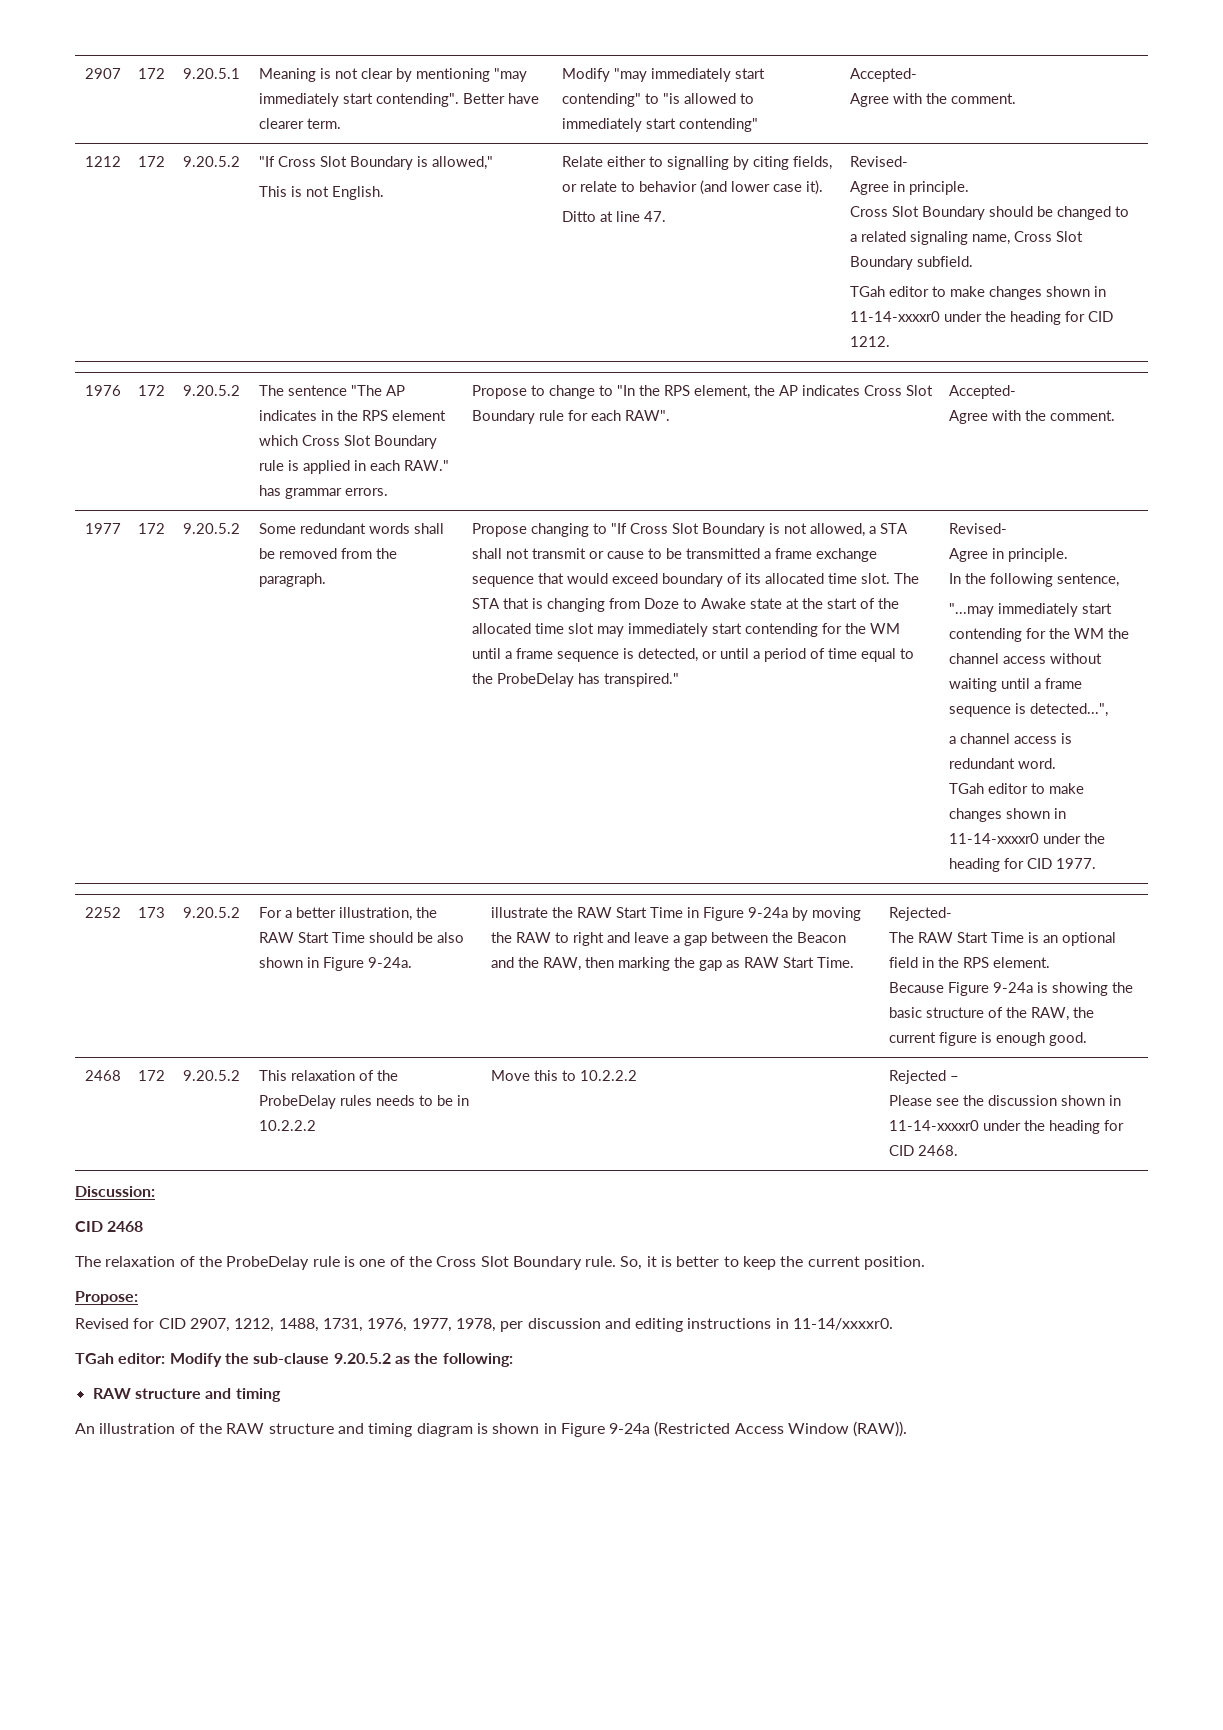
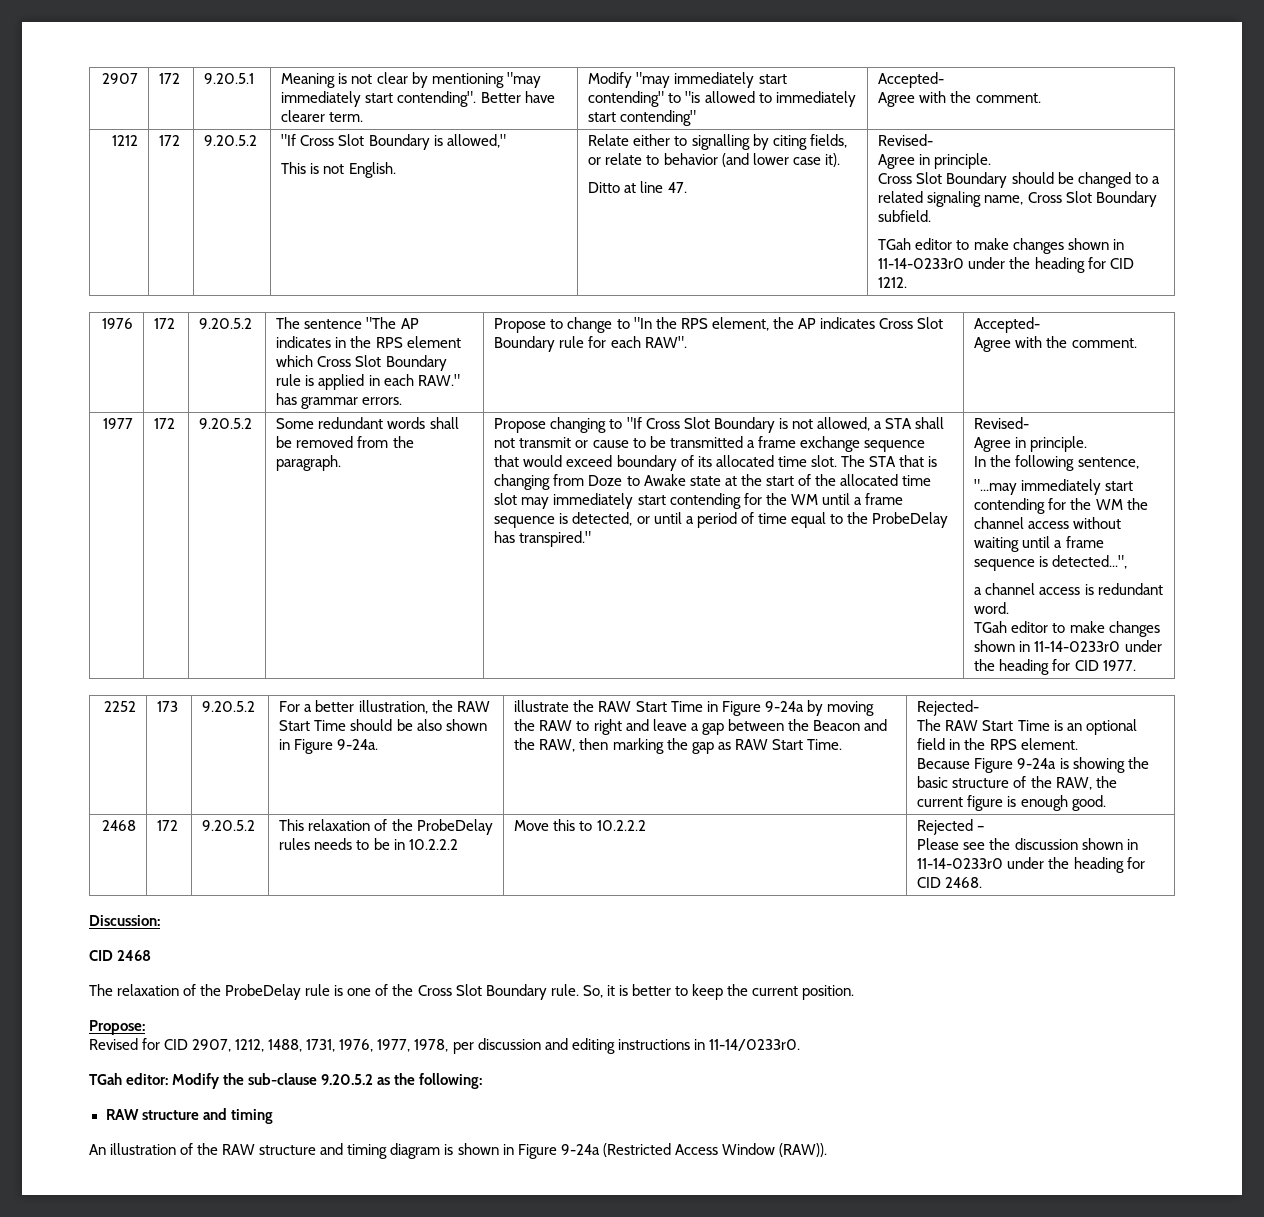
- TGah editor to make changes shown in 11-14-xxxxr0 under the heading for CID 1212.
+ TGah editor to make changes shown in 11-14-0233r0 under the heading for CID 1212.
- TGah editor to make changes shown in 11-14-xxxxr0 under the heading for CID 1977.
+ TGah editor to make changes shown in 11-14-0233r0 under the heading for CID 1977.
  2468 | 172 | 9.20.5.2 | This relaxation of the ProbeDelay rules needs to be in 10.2.2.2 | Move this to 10.2.2.2 | Rejected –
- Please see the discussion shown in 11-14-xxxxr0 under the heading for CID 2468.
+ Please see the discussion shown in 11-14-0233r0 under the heading for CID 2468.
- Revised for CID 2907, 1212, 1488, 1731, 1976, 1977, 1978, per discussion and editing instructions in 11-14/xxxxr0.
+ Revised for CID 2907, 1212, 1488, 1731, 1976, 1977, 1978, per discussion and editing instructions in 11-14/0233r0.

